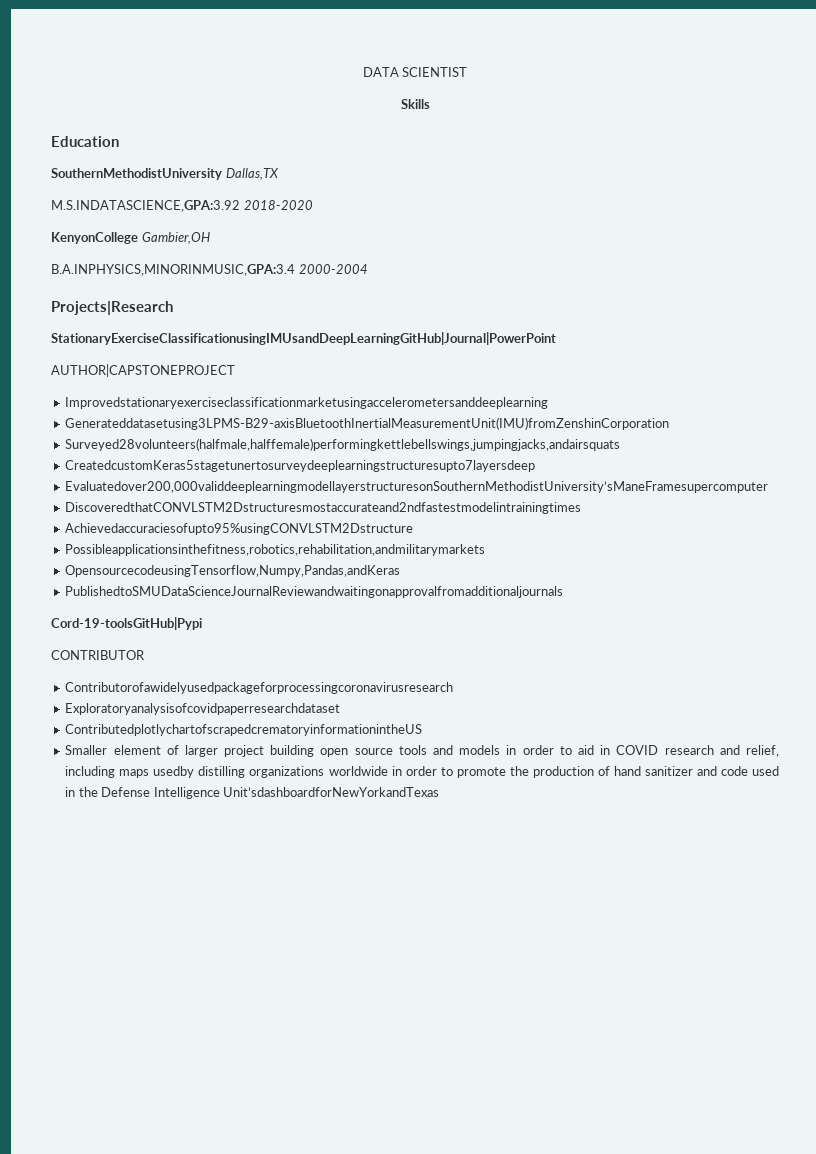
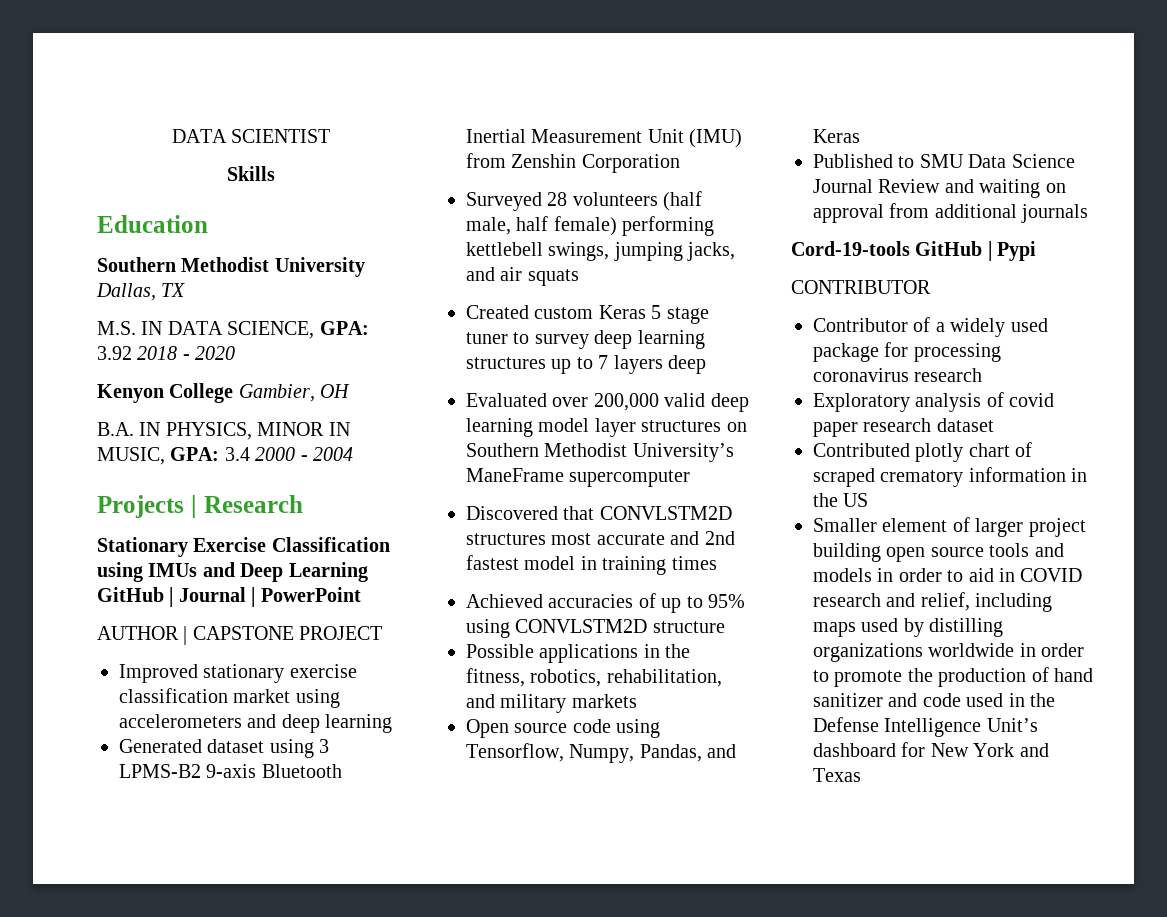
- SouthernMethodistUniversity Dallas,TX
- M.S.INDATASCIENCE,GPA:3.92 2018-2020
- KenyonCollege Gambier,OH
- B.A.INPHYSICS,MINORINMUSIC,GPA:3.4 2000-2004
- Projects|Research
- StationaryExerciseClassificationusingIMUsandDeepLearningGitHub|Journal|PowerPoint
- AUTHOR|CAPSTONEPROJECT
- Improvedstationaryexerciseclassificationmarketusingaccelerometersanddeeplearning
- Generateddatasetusing3LPMS-B29-axisBluetoothInertialMeasurementUnit(IMU)fromZenshinCorporation
- Surveyed28volunteers(halfmale,halffemale)performingkettlebellswings,jumpingjacks,andairsquats
- CreatedcustomKeras5stagetunertosurveydeeplearningstructuresupto7layersdeep
- Evaluatedover200,000validdeeplearningmodellayerstructuresonSouthernMethodistUniversity’sManeFramesupercomputer
- DiscoveredthatCONVLSTM2Dstructuresmostaccurateand2ndfastestmodelintrainingtimes
- Achievedaccuraciesofupto95%usingCONVLSTM2Dstructure
- Possibleapplicationsinthefitness,robotics,rehabilitation,andmilitarymarkets
- OpensourcecodeusingTensorflow,Numpy,Pandas,andKeras
- PublishedtoSMUDataScienceJournalReviewandwaitingonapprovalfromadditionaljournals
- Cord-19-toolsGitHub|Pypi
+ Southern Methodist University Dallas, TX
+ M.S. IN DATA SCIENCE, GPA: 3.92 2018 - 2020
+ Kenyon College Gambier, OH
+ B.A. IN PHYSICS, MINOR IN MUSIC, GPA: 3.4 2000 - 2004
+ Projects | Research
+ Stationary Exercise Classification using IMUs and Deep Learning GitHub | Journal | PowerPoint
+ AUTHOR | CAPSTONE PROJECT
+ Improved stationary exercise classification market using accelerometers and deep learning
+ Generated dataset using 3 LPMS-B2 9-axis Bluetooth Inertial Measurement Unit (IMU) from Zenshin Corporation
+ Surveyed 28 volunteers (half male, half female) performing kettlebell swings, jumping jacks, and air squats
+ Created custom Keras 5 stage tuner to survey deep learning structures up to 7 layers deep
+ Evaluated over 200,000 valid deep learning model layer structures on Southern Methodist University’s ManeFrame supercomputer
+ Discovered that CONVLSTM2D structures most accurate and 2nd fastest model in training times
+ Achieved accuracies of up to 95% using CONVLSTM2D structure
+ Possible applications in the fitness, robotics, rehabilitation, and military markets
+ Open source code using Tensorflow, Numpy, Pandas, and Keras
+ Published to SMU Data Science Journal Review and waiting on approval from additional journals
+ Cord-19-tools GitHub | Pypi
  CONTRIBUTOR
- Contributorofawidelyusedpackageforprocessingcoronavirusresearch
- Exploratoryanalysisofcovidpaperresearchdataset
- ContributedplotlychartofscrapedcrematoryinformationintheUS
+ Contributor of a widely used package for processing coronavirus research
+ Exploratory analysis of covid paper research dataset
+ Contributed plotly chart of scraped crematory information in the US
- Smaller element of larger project building open source tools and models in order to aid in COVID research and relief, including maps usedby distilling organizations worldwide in order to promote the production of hand sanitizer and code used in the Defense Intelligence Unit’sdashboardforNewYorkandTexas
+ Smaller element of larger project building open source tools and models in order to aid in COVID research and relief, including maps used by distilling organizations worldwide in order to promote the production of hand sanitizer and code used in the Defense Intelligence Unit’s dashboard for New York and Texas

